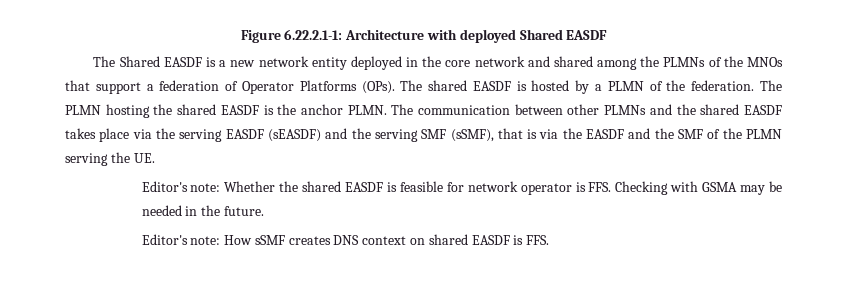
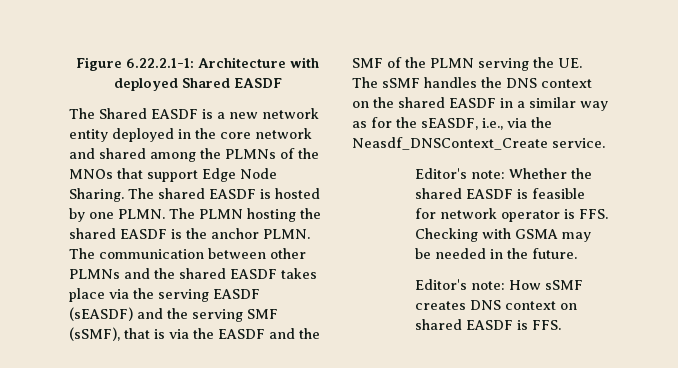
- The Shared EASDF is a new network entity deployed in the core network and shared among the PLMNs of the MNOs that support a federation of Operator Platforms (OPs).
+ The Shared EASDF is a new network entity deployed in the core network and shared among the PLMNs of the MNOs that support Edge Node Sharing.
- The shared EASDF is hosted by a PLMN of the federation.
+ The shared EASDF is hosted by one PLMN.
- The communication between other PLMNs and the shared EASDF takes place via the serving EASDF (sEASDF) and the serving SMF (sSMF), that is via the EASDF and the SMF of the PLMN serving the UE.
+ The communication between other PLMNs and the shared EASDF takes place via the serving EASDF (sEASDF) and the serving SMF (sSMF), that is via the EASDF and the SMF of the PLMN serving the UE. The sSMF handles the DNS context on the shared EASDF in a similar way as for the sEASDF, i.e., via the Neasdf_DNSContext_Create service.

